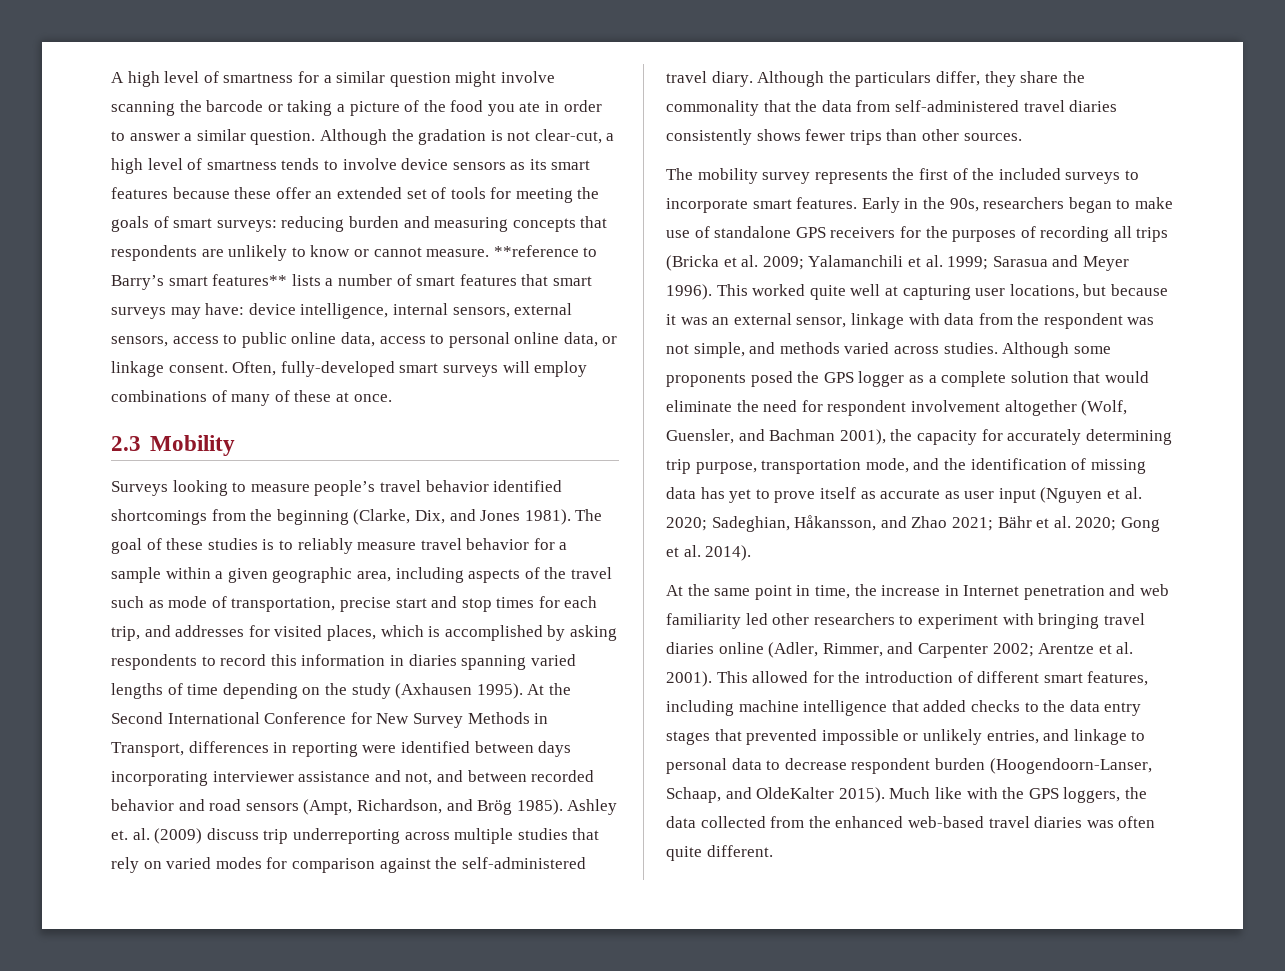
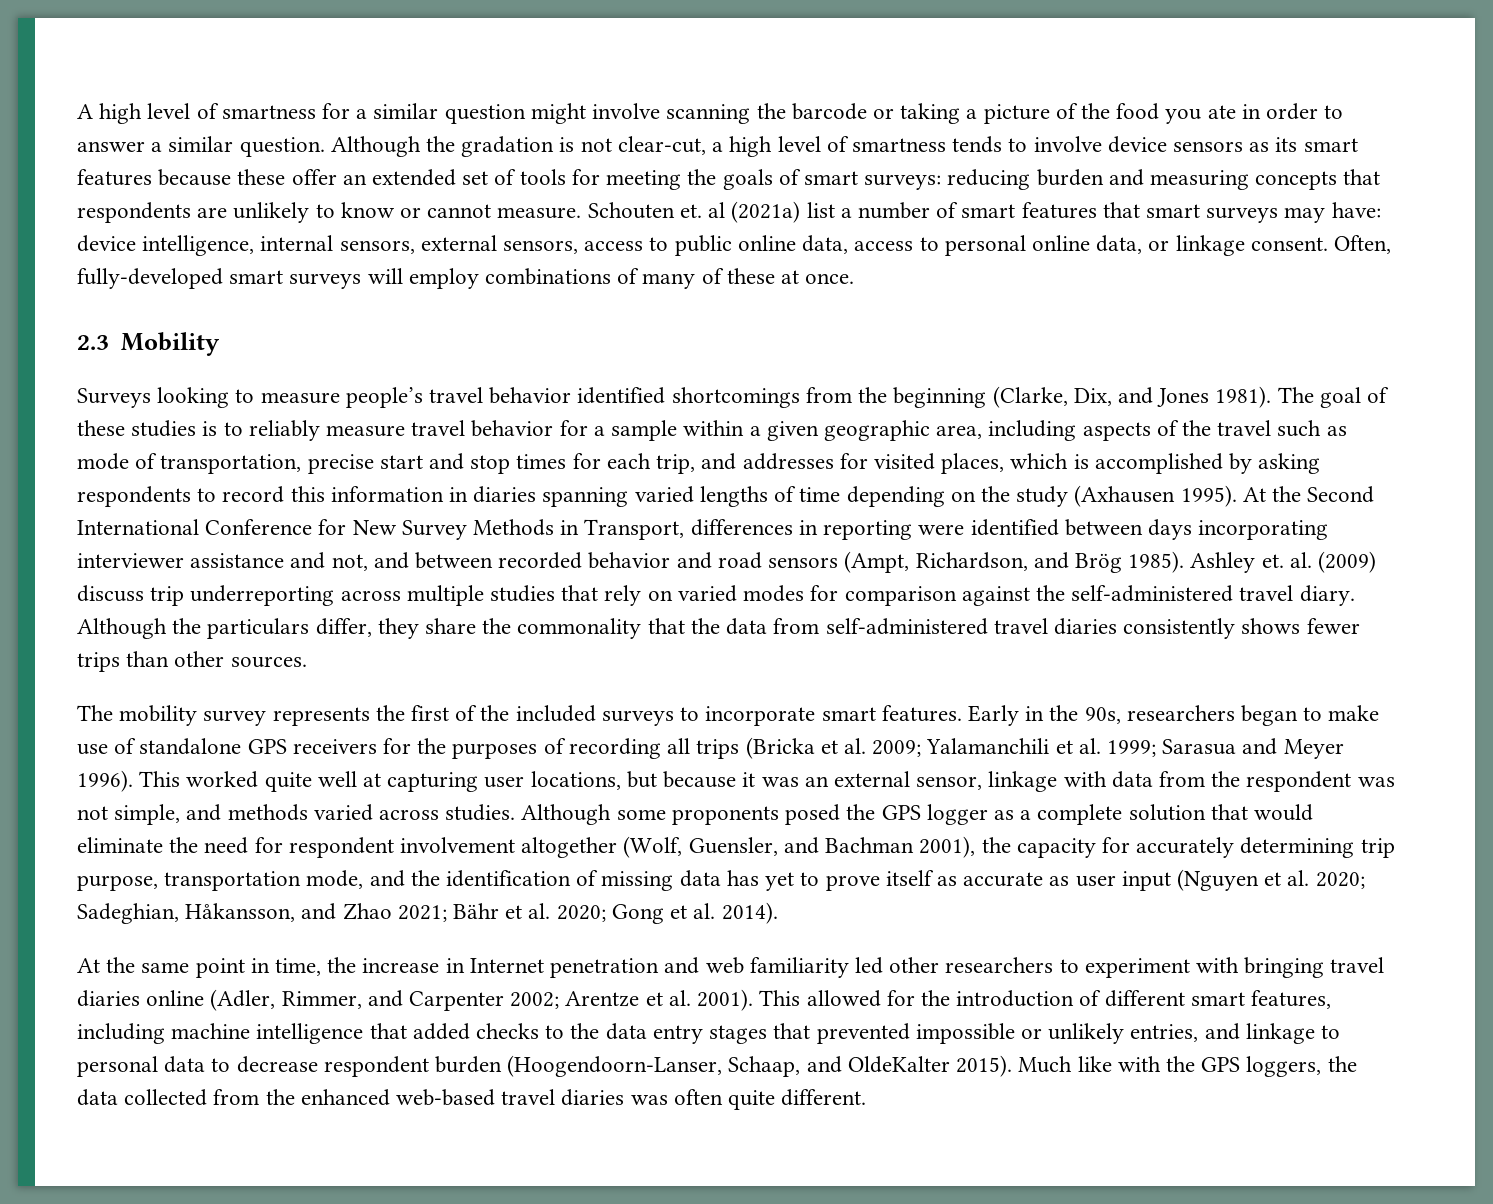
- **reference to Barry’s smart features** lists a number of smart features that smart surveys may have: device intelligence, internal sensors, external sensors, access to public online data, access to personal online data, or linkage consent.
+ Schouten et. al (2021a) list a number of smart features that smart surveys may have: device intelligence, internal sensors, external sensors, access to public online data, access to personal online data, or linkage consent.

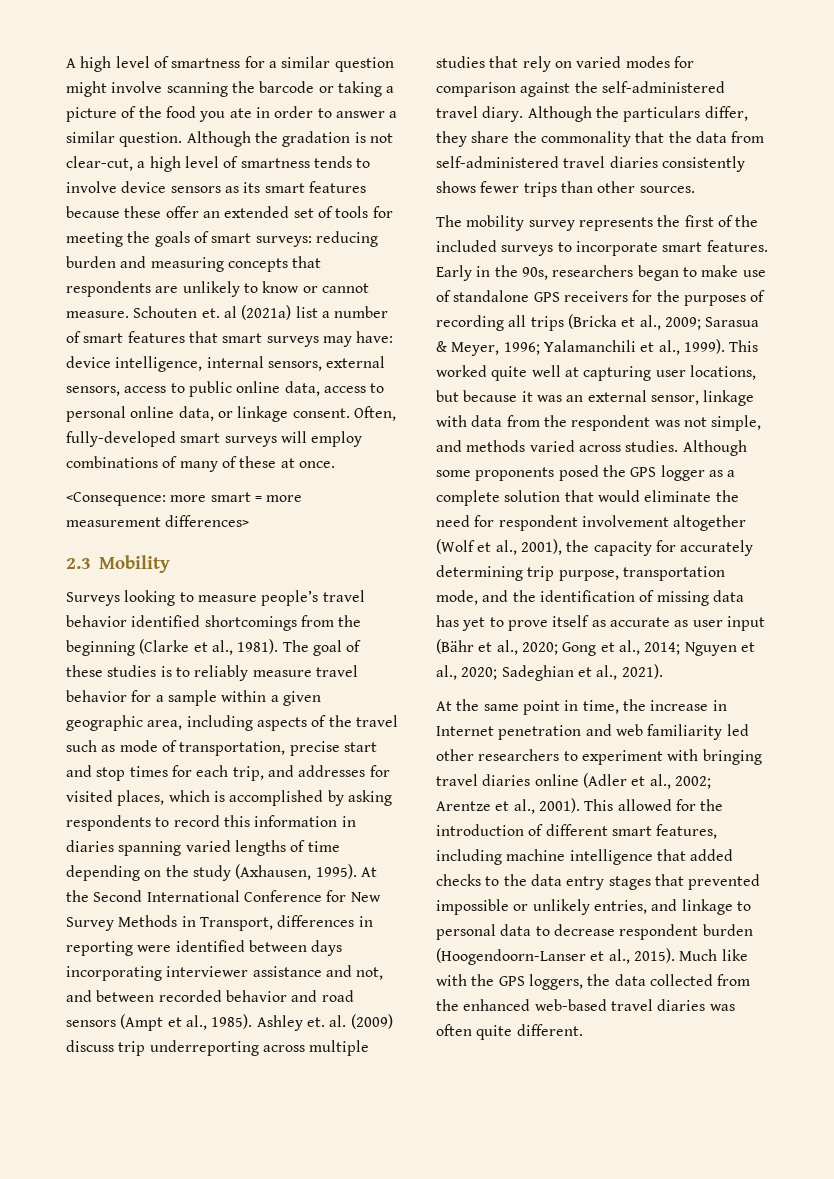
+ <Consequence: more smart = more measurement differences>
- Surveys looking to measure people’s travel behavior identified shortcomings from the beginning (Clarke, Dix, and Jones 1981).
+ Surveys looking to measure people’s travel behavior identified shortcomings from the beginning (Clarke et al., 1981).
- The goal of these studies is to reliably measure travel behavior for a sample within a given geographic area, including aspects of the travel such as mode of transportation, precise start and stop times for each trip, and addresses for visited places, which is accomplished by asking respondents to record this information in diaries spanning varied lengths of time depending on the study (Axhausen 1995).
+ The goal of these studies is to reliably measure travel behavior for a sample within a given geographic area, including aspects of the travel such as mode of transportation, precise start and stop times for each trip, and addresses for visited places, which is accomplished by asking respondents to record this information in diaries spanning varied lengths of time depending on the study (Axhausen, 1995).
- At the Second International Conference for New Survey Methods in Transport, differences in reporting were identified between days incorporating interviewer assistance and not, and between recorded behavior and road sensors (Ampt, Richardson, and Brög 1985).
+ At the Second International Conference for New Survey Methods in Transport, differences in reporting were identified between days incorporating interviewer assistance and not, and between recorded behavior and road sensors (Ampt et al., 1985).
- Early in the 90s, researchers began to make use of standalone GPS receivers for the purposes of recording all trips (Bricka et al. 2009; Yalamanchili et al. 1999; Sarasua and Meyer 1996).
+ Early in the 90s, researchers began to make use of standalone GPS receivers for the purposes of recording all trips (Bricka et al., 2009; Sarasua & Meyer, 1996; Yalamanchili et al., 1999).
- Although some proponents posed the GPS logger as a complete solution that would eliminate the need for respondent involvement altogether (Wolf, Guensler, and Bachman 2001), the capacity for accurately determining trip purpose, transportation mode, and the identification of missing data has yet to prove itself as accurate as user input (Nguyen et al. 2020; Sadeghian, Håkansson, and Zhao 2021; Bähr et al. 2020; Gong et al. 2014).
+ Although some proponents posed the GPS logger as a complete solution that would eliminate the need for respondent involvement altogether (Wolf et al., 2001), the capacity for accurately determining trip purpose, transportation mode, and the identification of missing data has yet to prove itself as accurate as user input (Bähr et al., 2020; Gong et al., 2014; Nguyen et al., 2020; Sadeghian et al., 2021).
- At the same point in time, the increase in Internet penetration and web familiarity led other researchers to experiment with bringing travel diaries online (Adler, Rimmer, and Carpenter 2002; Arentze et al. 2001).
+ At the same point in time, the increase in Internet penetration and web familiarity led other researchers to experiment with bringing travel diaries online (Adler et al., 2002; Arentze et al., 2001).
- This allowed for the introduction of different smart features, including machine intelligence that added checks to the data entry stages that prevented impossible or unlikely entries, and linkage to personal data to decrease respondent burden (Hoogendoorn-Lanser, Schaap, and OldeKalter 2015).
+ This allowed for the introduction of different smart features, including machine intelligence that added checks to the data entry stages that prevented impossible or unlikely entries, and linkage to personal data to decrease respondent burden (Hoogendoorn-Lanser et al., 2015).

